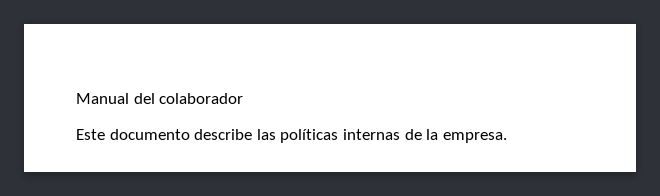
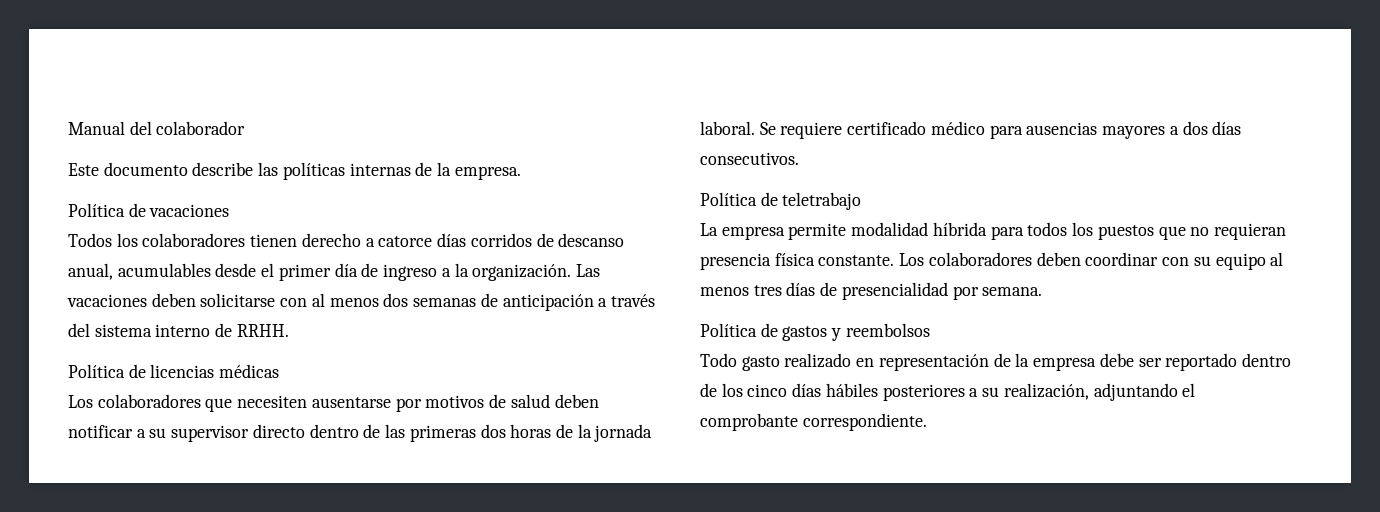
+ Política de vacaciones
+ Todos los colaboradores tienen derecho a catorce días corridos de descanso anual, acumulables desde el primer día de ingreso a la organización. Las vacaciones deben solicitarse con al menos dos semanas de anticipación a través del sistema interno de RRHH.
+ Política de licencias médicas
+ Los colaboradores que necesiten ausentarse por motivos de salud deben notificar a su supervisor directo dentro de las primeras dos horas de la jornada laboral. Se requiere certificado médico para ausencias mayores a dos días consecutivos.
+ Política de teletrabajo
+ La empresa permite modalidad híbrida para todos los puestos que no requieran presencia física constante. Los colaboradores deben coordinar con su equipo al menos tres días de presencialidad por semana.
+ Política de gastos y reembolsos
+ Todo gasto realizado en representación de la empresa debe ser reportado dentro de los cinco días hábiles posteriores a su realización, adjuntando el comprobante correspondiente.

